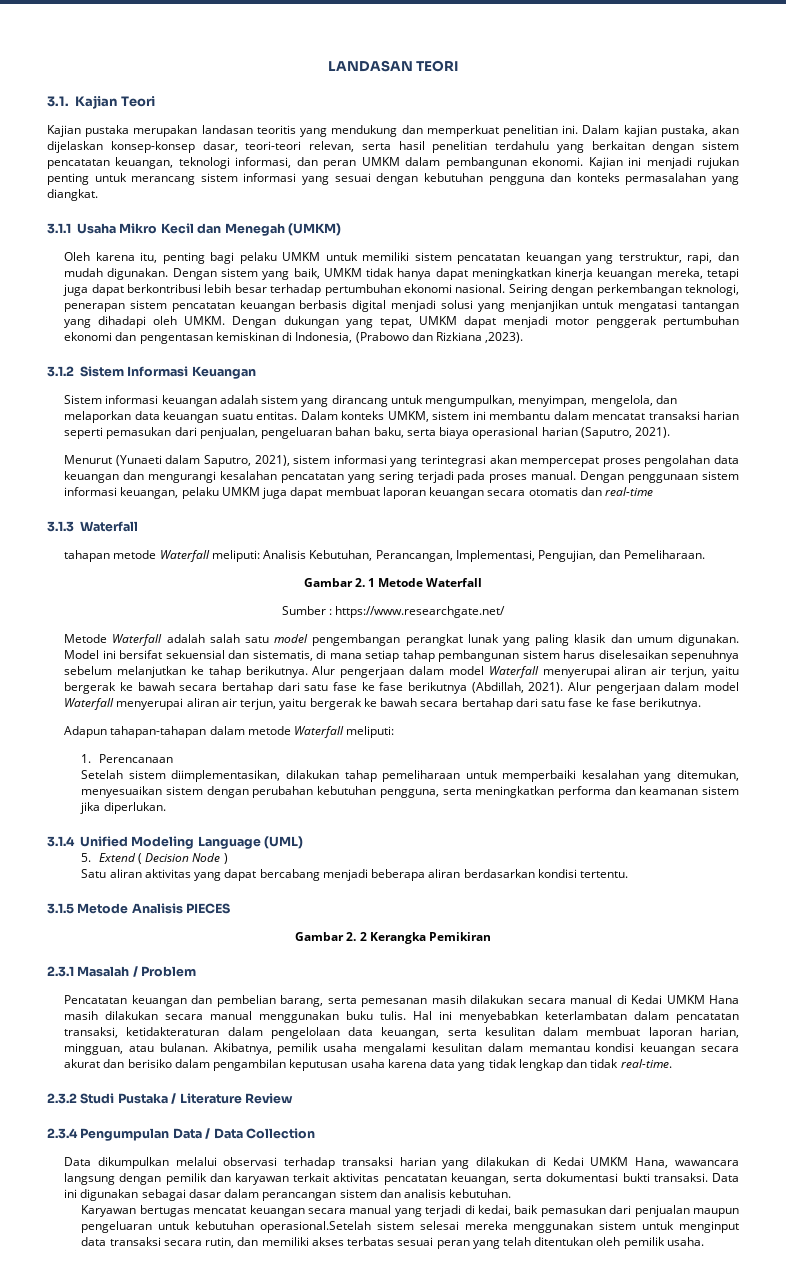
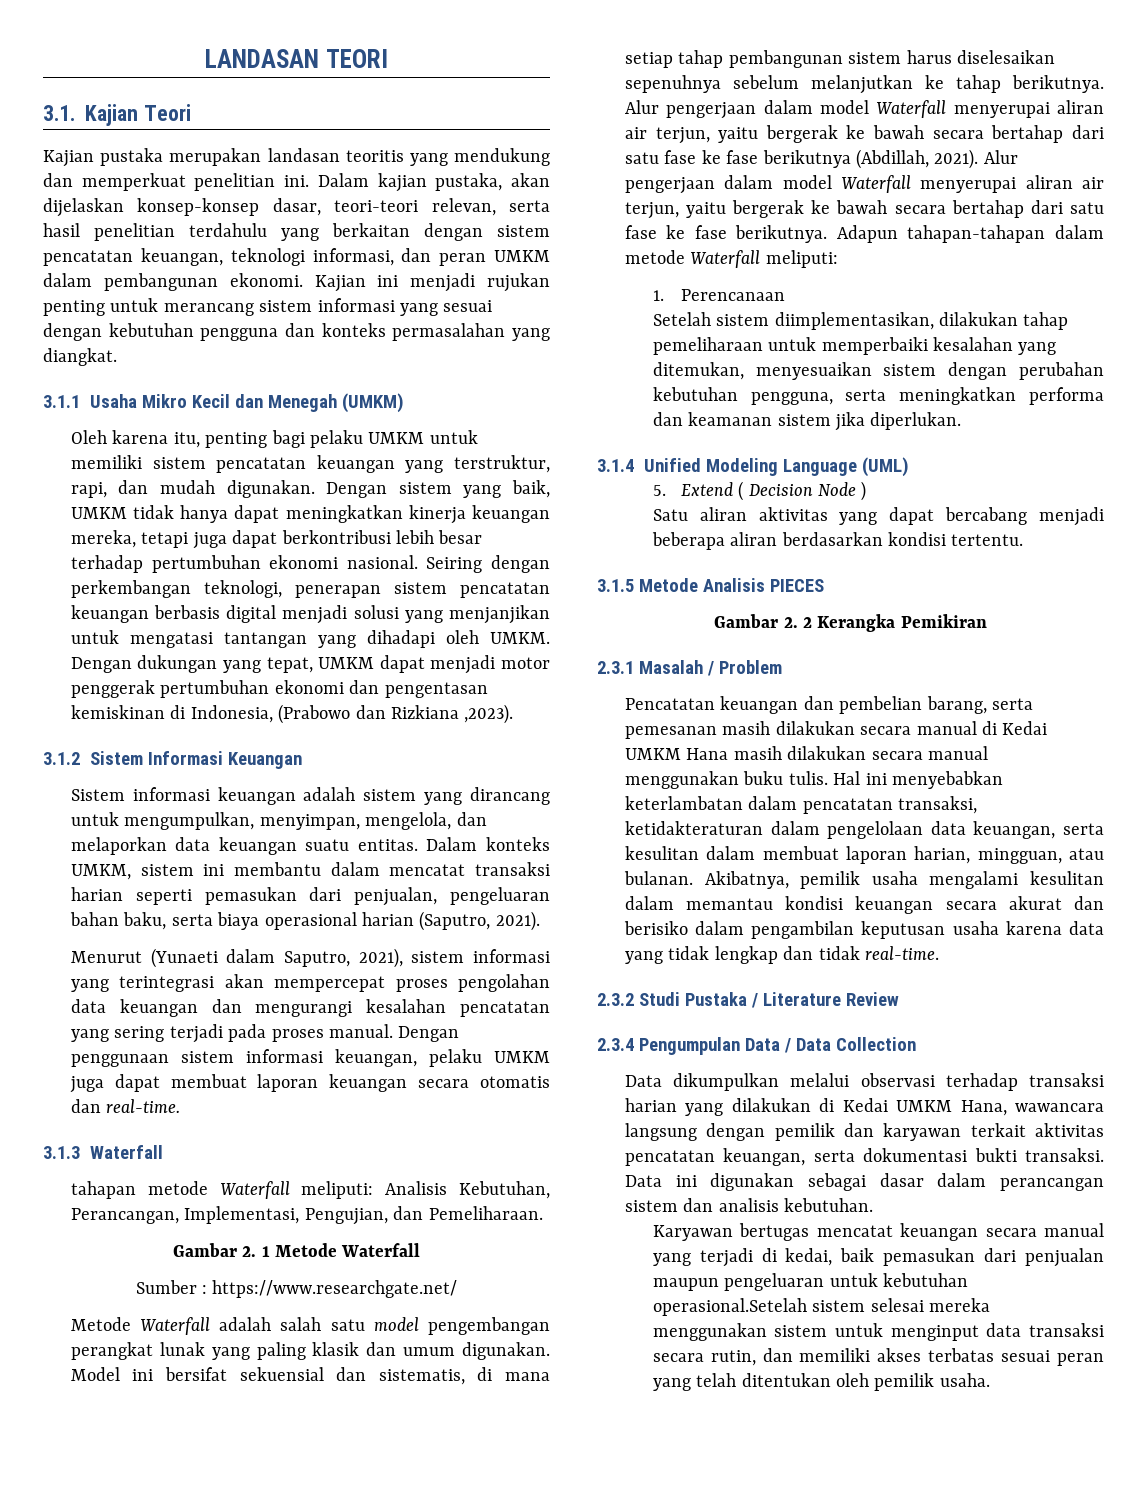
- Dengan penggunaan sistem informasi keuangan, pelaku UMKM juga dapat membuat laporan keuangan secara otomatis dan real-time
+ Dengan penggunaan sistem informasi keuangan, pelaku UMKM juga dapat membuat laporan keuangan secara otomatis dan real-time.
- Alur pengerjaan dalam model Waterfall menyerupai aliran air terjun, yaitu bergerak ke bawah secara bertahap dari satu fase ke fase berikutnya.
- Adapun tahapan-tahapan dalam metode Waterfall meliputi:
+ Alur pengerjaan dalam model Waterfall menyerupai aliran air terjun, yaitu bergerak ke bawah secara bertahap dari satu fase ke fase berikutnya. Adapun tahapan-tahapan dalam metode Waterfall meliputi:

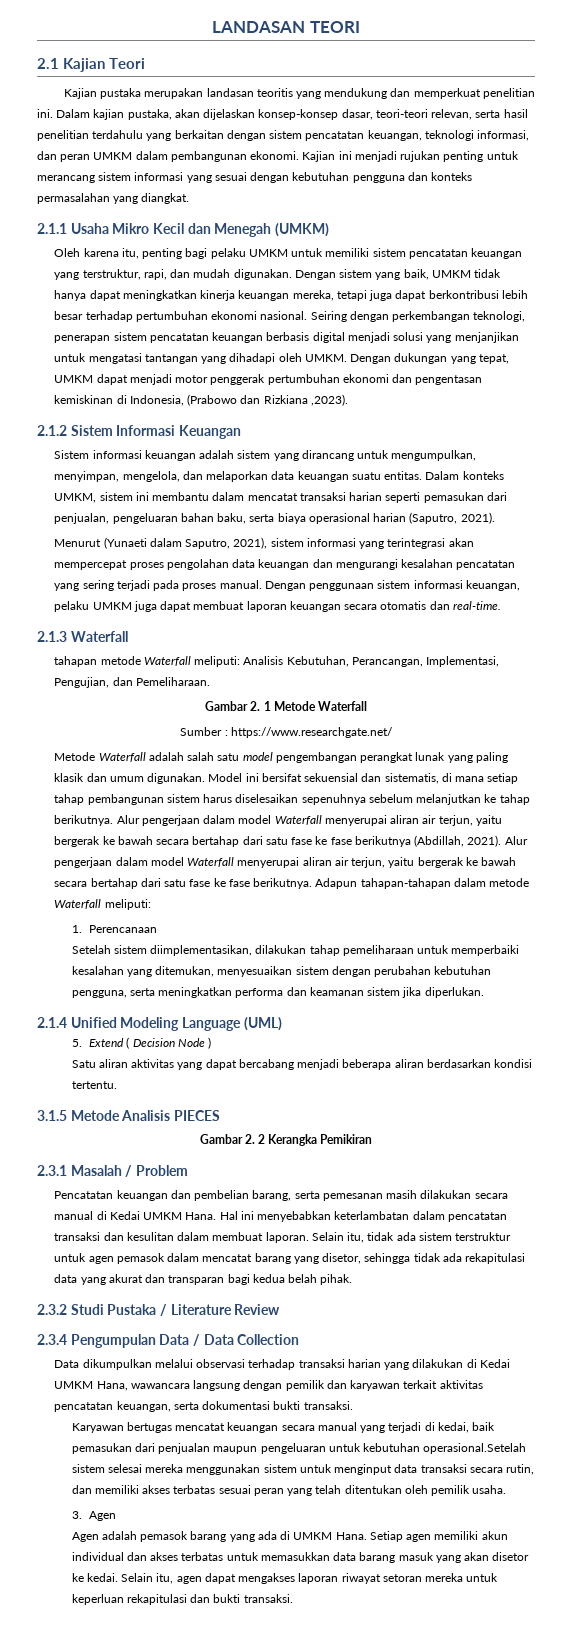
- 3.1. Kajian Teori
+ 2.1 Kajian Teori
- 3.1.1 Usaha Mikro Kecil dan Menegah (UMKM)
+ 2.1.1 Usaha Mikro Kecil dan Menegah (UMKM)
- 3.1.2 Sistem Informasi Keuangan
+ 2.1.2 Sistem Informasi Keuangan
- 3.1.3 Waterfall
+ 2.1.3 Waterfall
- 3.1.4 Unified Modeling Language (UML)
+ 2.1.4 Unified Modeling Language (UML)
- Pencatatan keuangan dan pembelian barang, serta pemesanan masih dilakukan secara manual di Kedai UMKM Hana masih dilakukan secara manual menggunakan buku tulis.
+ Pencatatan keuangan dan pembelian barang, serta pemesanan masih dilakukan secara manual di Kedai UMKM Hana.
- Hal ini menyebabkan keterlambatan dalam pencatatan transaksi, ketidakteraturan dalam pengelolaan data keuangan, serta kesulitan dalam membuat laporan harian, mingguan, atau bulanan. Akibatnya, pemilik usaha mengalami kesulitan dalam memantau kondisi keuangan secara akurat dan berisiko dalam pengambilan keputusan usaha karena data yang tidak lengkap dan tidak real-time.
+ Hal ini menyebabkan keterlambatan dalam pencatatan transaksi dan kesulitan dalam membuat laporan. Selain itu, tidak ada sistem terstruktur untuk agen pemasok dalam mencatat barang yang disetor, sehingga tidak ada rekapitulasi data yang akurat dan transparan bagi kedua belah pihak.
- Data ini digunakan sebagai dasar dalam perancangan sistem dan analisis kebutuhan.
+ 3. Agen
+ Agen adalah pemasok barang yang ada di UMKM Hana. Setiap agen memiliki akun individual dan akses terbatas untuk memasukkan data barang masuk yang akan disetor ke kedai. Selain itu, agen dapat mengakses laporan riwayat setoran mereka untuk keperluan rekapitulasi dan bukti transaksi.

